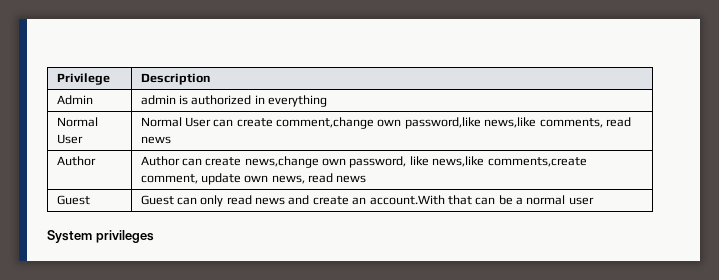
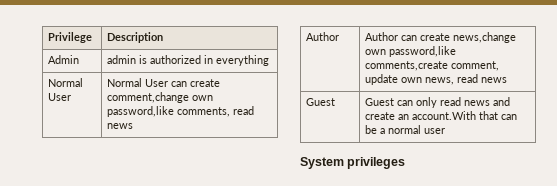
- Normal User | Normal User can create comment,change own password,like news,like comments, read news
+ Normal User | Normal User can create comment,change own password,like comments, read news
- Author | Author can create news,change own password, like news,like comments,create comment, update own news, read news
+ Author | Author can create news,change own password,like comments,create comment, update own news, read news

